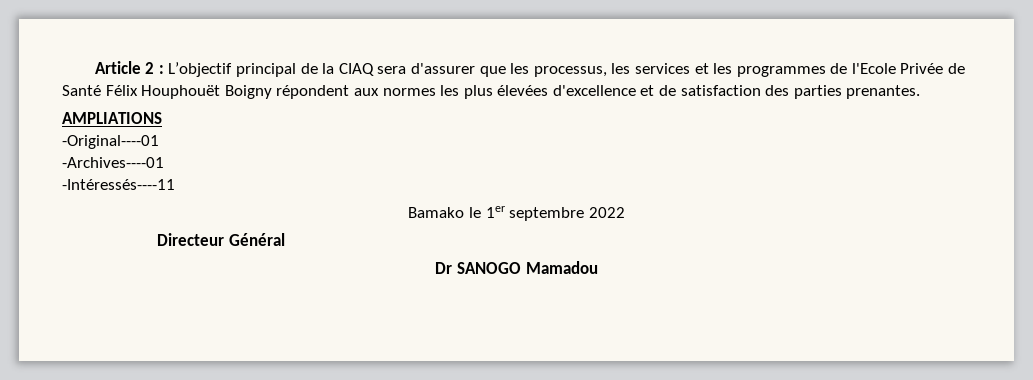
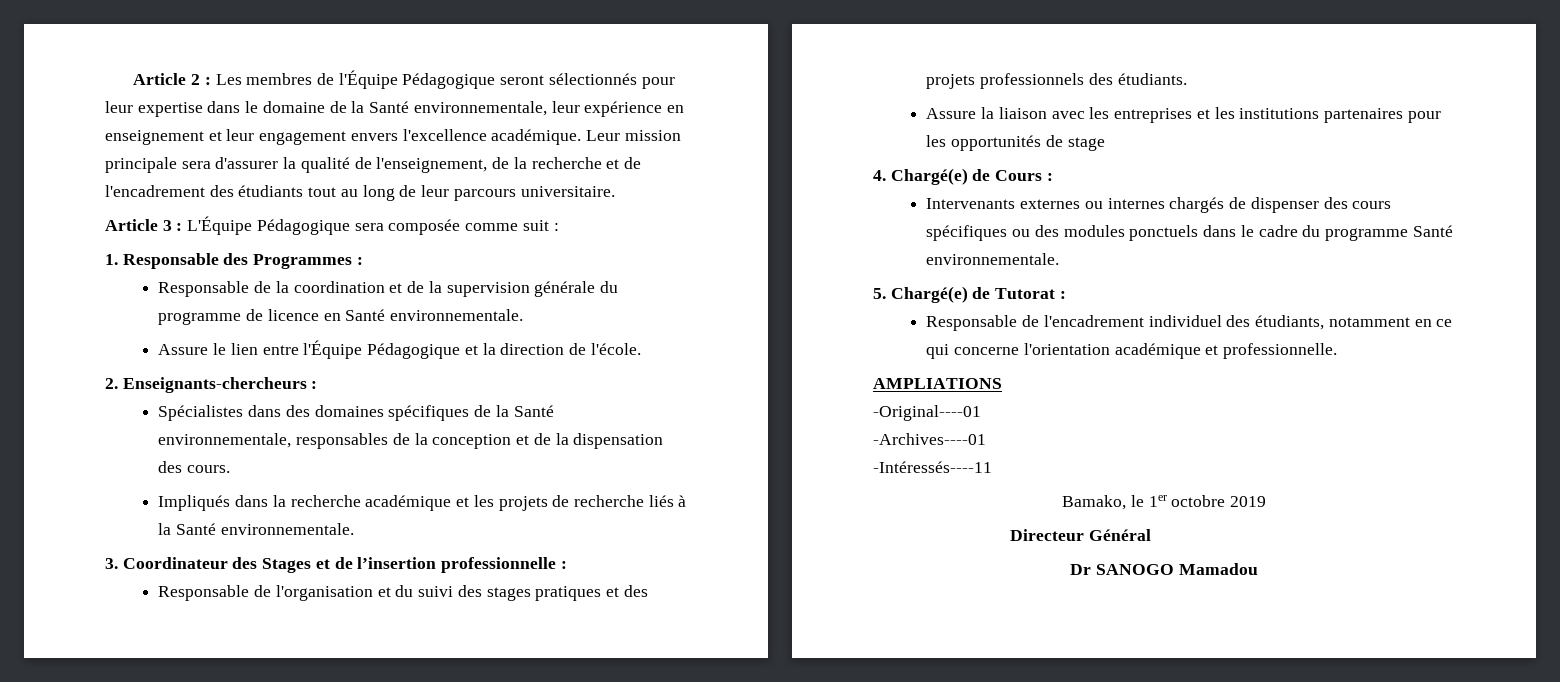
- Article 2 : L’objectif principal de la CIAQ sera d'assurer que les processus, les services et les programmes de l'Ecole Privée de Santé Félix Houphouët Boigny répondent aux normes les plus élevées d'excellence et de satisfaction des parties prenantes.
+ Article 2 : Les membres de l'Équipe Pédagogique seront sélectionnés pour leur expertise dans le domaine de la Santé environnementale, leur expérience en enseignement et leur engagement envers l'excellence académique. Leur mission principale sera d'assurer la qualité de l'enseignement, de la recherche et de l'encadrement des étudiants tout au long de leur parcours universitaire.
+ Article 3 : L'Équipe Pédagogique sera composée comme suit :
+ 1. Responsable des Programmes :
+ Responsable de la coordination et de la supervision générale du programme de licence en Santé environnementale.
+ Assure le lien entre l'Équipe Pédagogique et la direction de l'école.
+ 2. Enseignants-chercheurs :
+ Spécialistes dans des domaines spécifiques de la Santé environnementale, responsables de la conception et de la dispensation des cours.
+ Impliqués dans la recherche académique et les projets de recherche liés à la Santé environnementale.
+ 3. Coordinateur des Stages et de l’insertion professionnelle :
+ Responsable de l'organisation et du suivi des stages pratiques et des projets professionnels des étudiants.
+ Assure la liaison avec les entreprises et les institutions partenaires pour les opportunités de stage
+ 4. Chargé(e) de Cours :
+ Intervenants externes ou internes chargés de dispenser des cours spécifiques ou des modules ponctuels dans le cadre du programme Santé environnementale.
+ 5. Chargé(e) de Tutorat :
+ Responsable de l'encadrement individuel des étudiants, notamment en ce qui concerne l'orientation académique et professionnelle.
- Bamako le 1er septembre 2022
+ Bamako, le 1er octobre 2019

